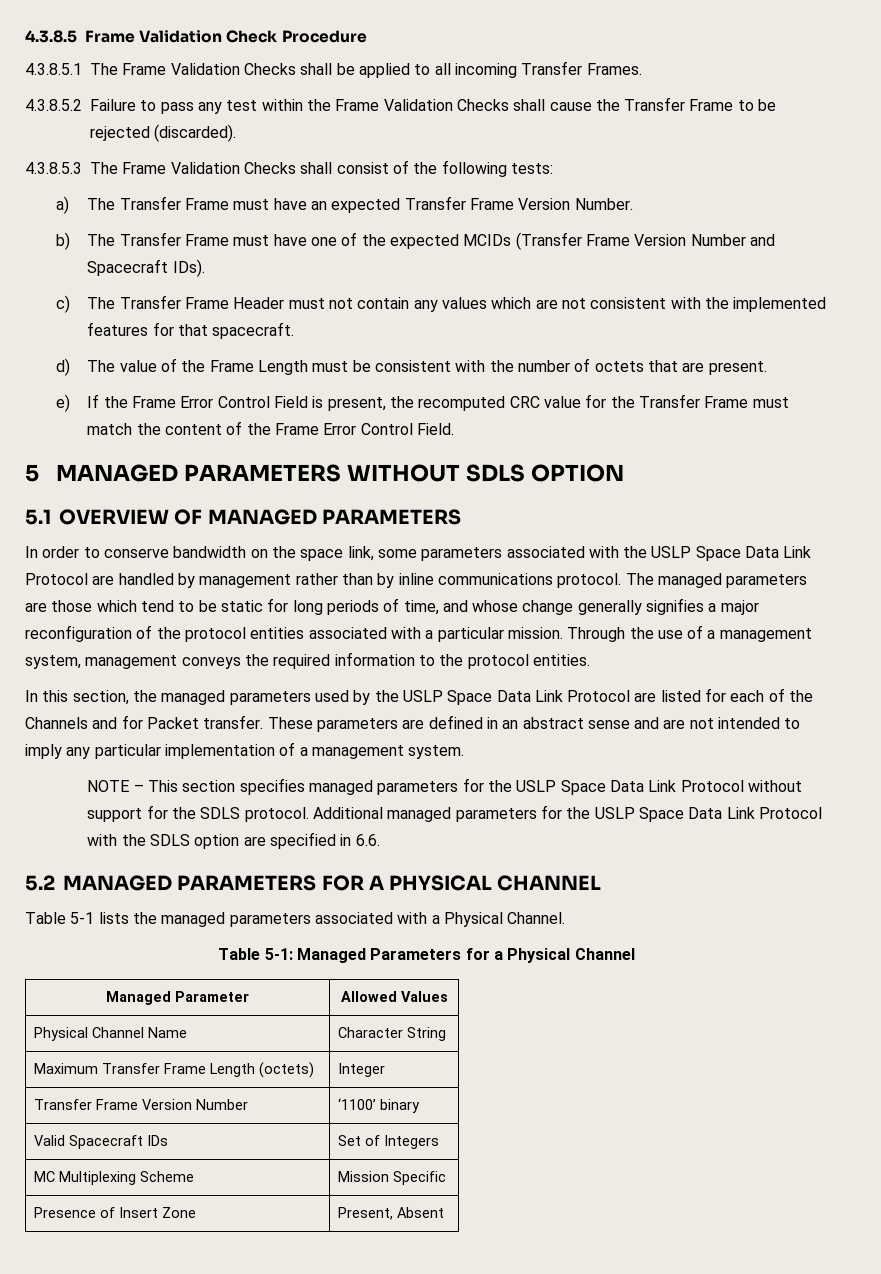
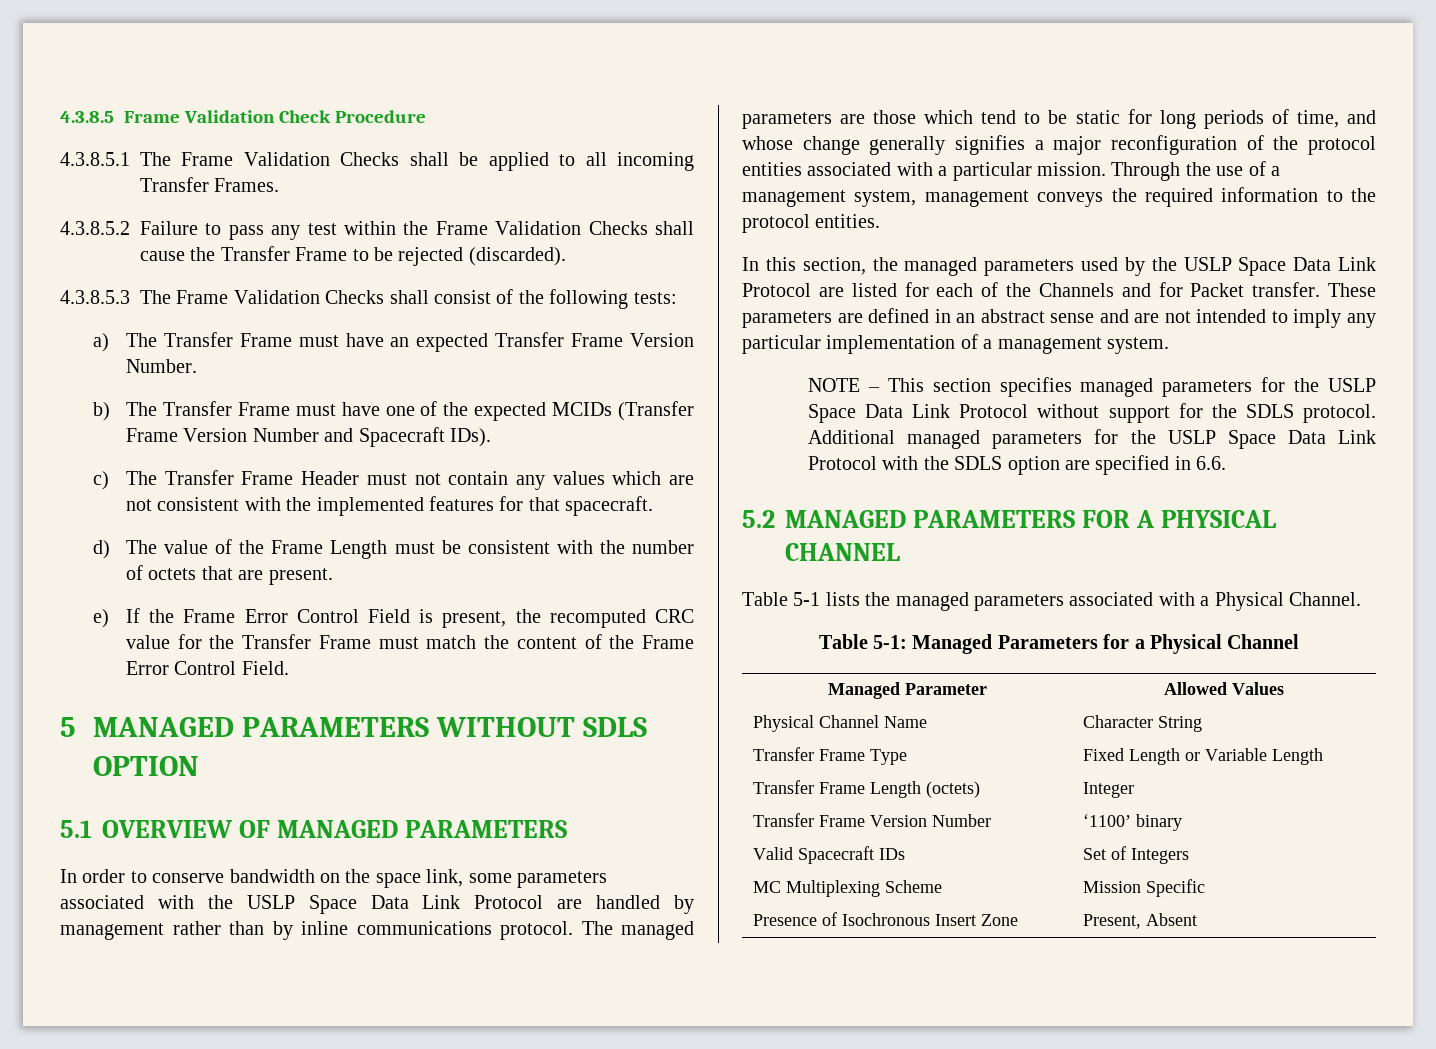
- Maximum Transfer Frame Length (octets) | Integer
+ Transfer Frame Type | Fixed Length or Variable Length
+ Transfer Frame Length (octets) | Integer
- Presence of Insert Zone | Present, Absent
+ Presence of Isochronous Insert Zone | Present, Absent

